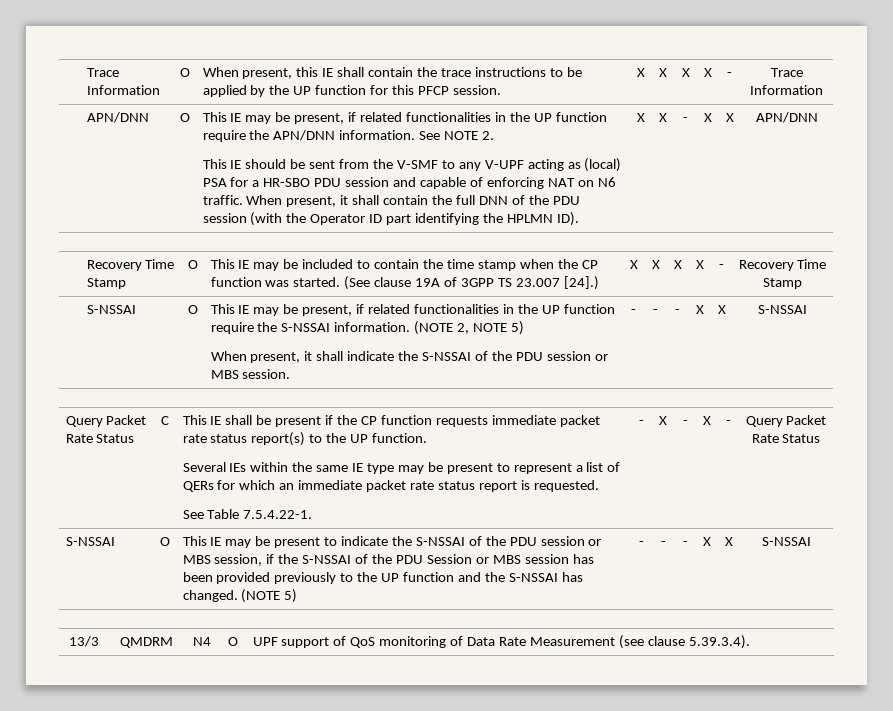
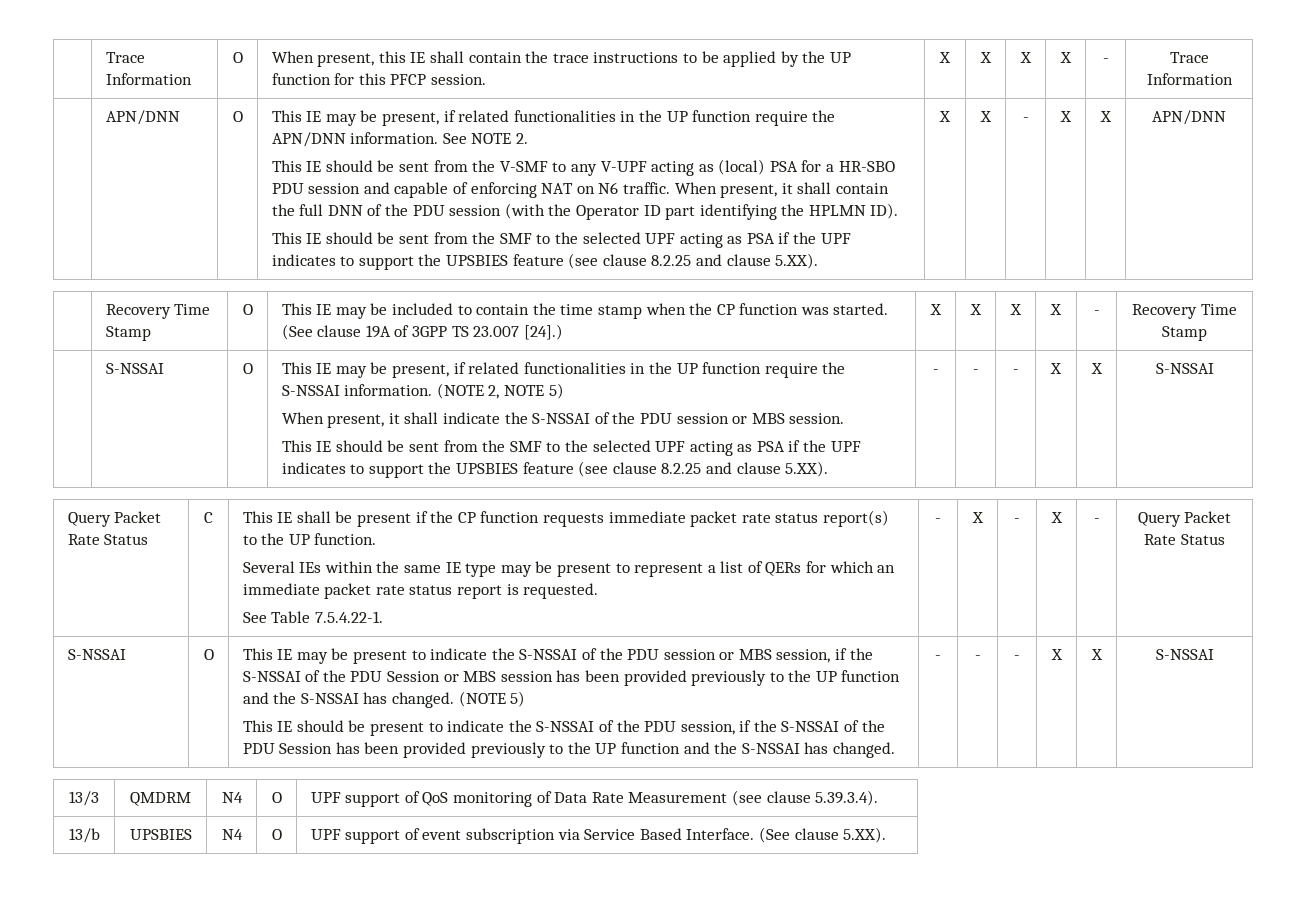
  When present, it shall contain the full DNN of the PDU session (with the Operator ID part identifying the HPLMN ID).
+ This IE should be sent from the SMF to the selected UPF acting as PSA if the UPF indicates to support the UPSBIES feature (see clause 8.2.25 and clause 5.XX).
  When present, it shall indicate the S-NSSAI of the PDU session or MBS session.
+ This IE should be sent from the SMF to the selected UPF acting as PSA if the UPF indicates to support the UPSBIES feature (see clause 8.2.25 and clause 5.XX).
+ This IE should be present to indicate the S-NSSAI of the PDU session, if the S-NSSAI of the PDU Session has been provided previously to the UP function and the S-NSSAI has changed.
+ 13/b | UPSBIES | N4 | O | UPF support of event subscription via Service Based Interface. (See clause 5.XX).

